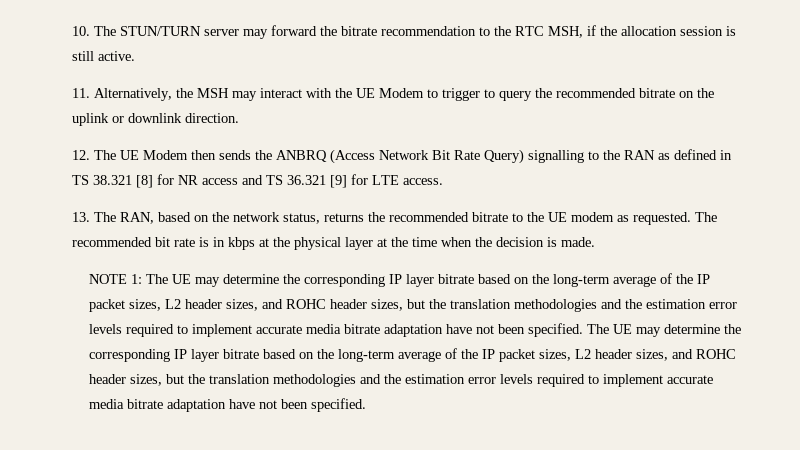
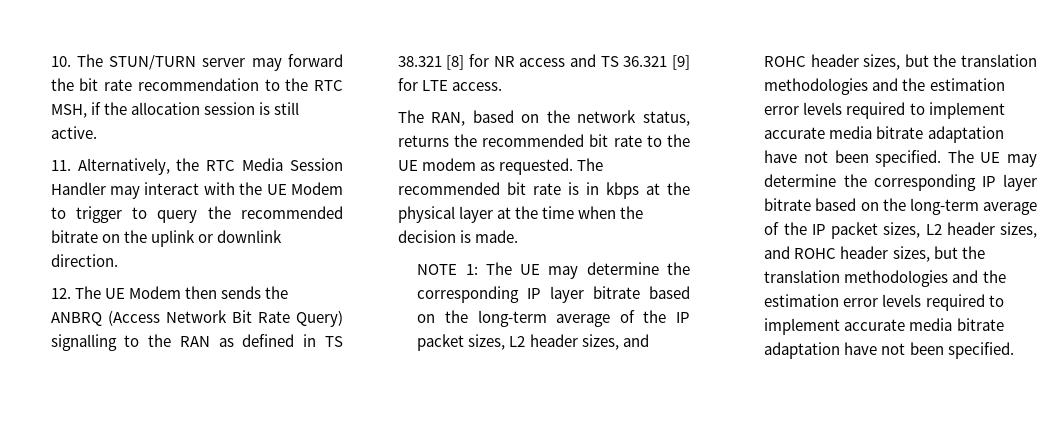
- 10. The STUN/TURN server may forward the bitrate recommendation to the RTC MSH, if the allocation session is still active.
+ 10. The STUN/TURN server may forward the bit rate recommendation to the RTC MSH, if the allocation session is still active.
- 11. Alternatively, the MSH may interact with the UE Modem to trigger to query the recommended bitrate on the uplink or downlink direction.
+ 11. Alternatively, the RTC Media Session Handler may interact with the UE Modem to trigger to query the recommended bitrate on the uplink or downlink direction.
- 13. The RAN, based on the network status, returns the recommended bitrate to the UE modem as requested.
+ The RAN, based on the network status, returns the recommended bit rate to the UE modem as requested.

